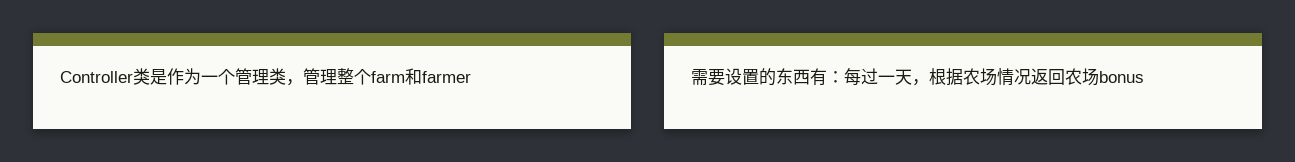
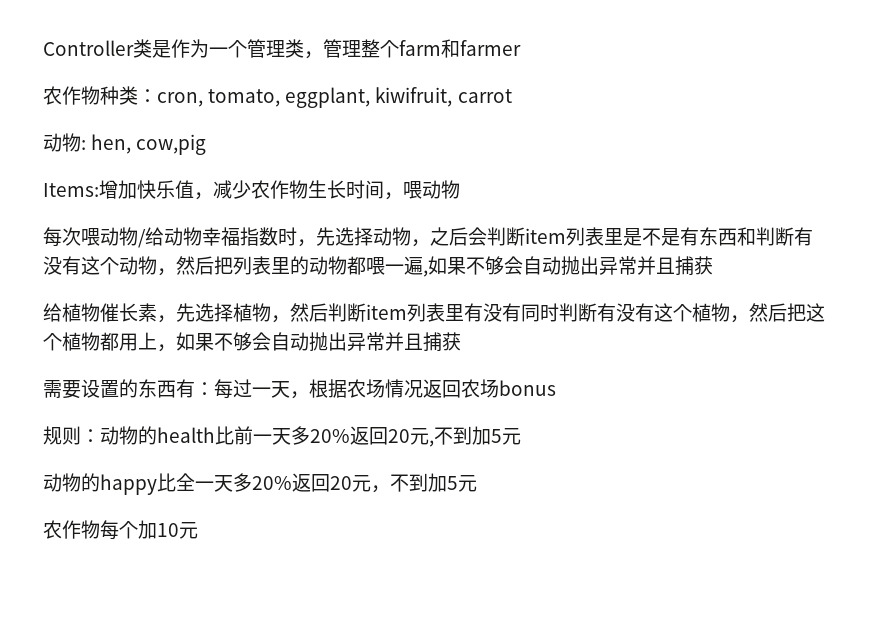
+ 农作物种类：cron, tomato, eggplant, kiwifruit, carrot
+ 动物: hen, cow,pig
+ Items:增加快乐值，减少农作物生长时间，喂动物
+ 每次喂动物/给动物幸福指数时，先选择动物，之后会判断item列表里是不是有东西和判断有没有这个动物，然后把列表里的动物都喂一遍,如果不够会自动抛出异常并且捕获
+ 给植物催长素，先选择植物，然后判断item列表里有没有同时判断有没有这个植物，然后把这个植物都用上，如果不够会自动抛出异常并且捕获
+ 规则：动物的health比前一天多20%返回20元,不到加5元
+ 动物的happy比全一天多20%返回20元，不到加5元
+ 农作物每个加10元

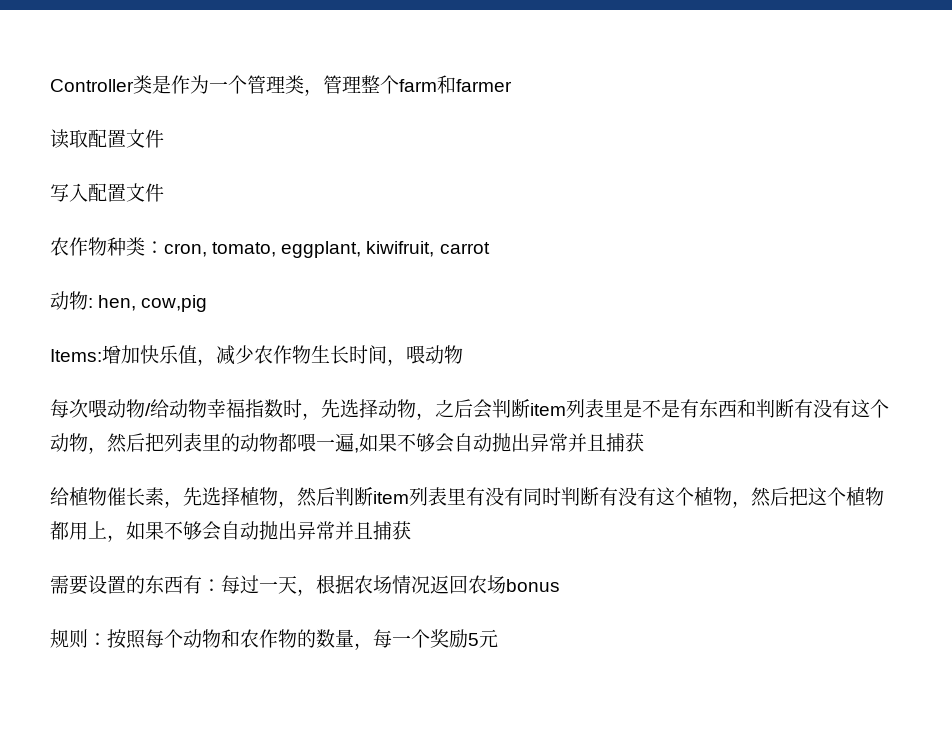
+ 读取配置文件
+ 写入配置文件
- 规则：动物的health比前一天多20%返回20元,不到加5元
- 动物的happy比全一天多20%返回20元，不到加5元
- 农作物每个加10元
+ 规则：按照每个动物和农作物的数量，每一个奖励5元

